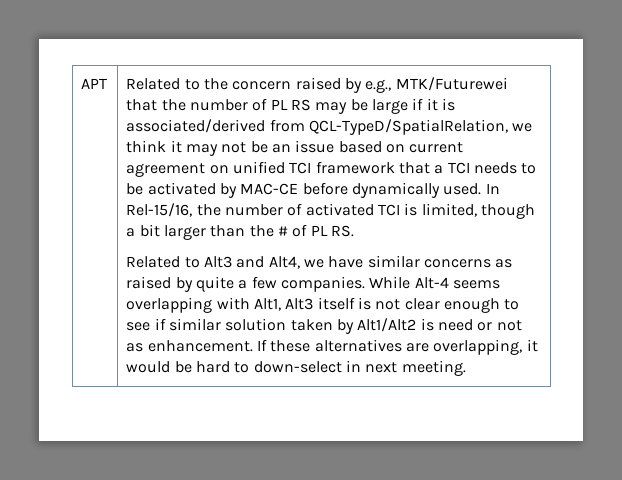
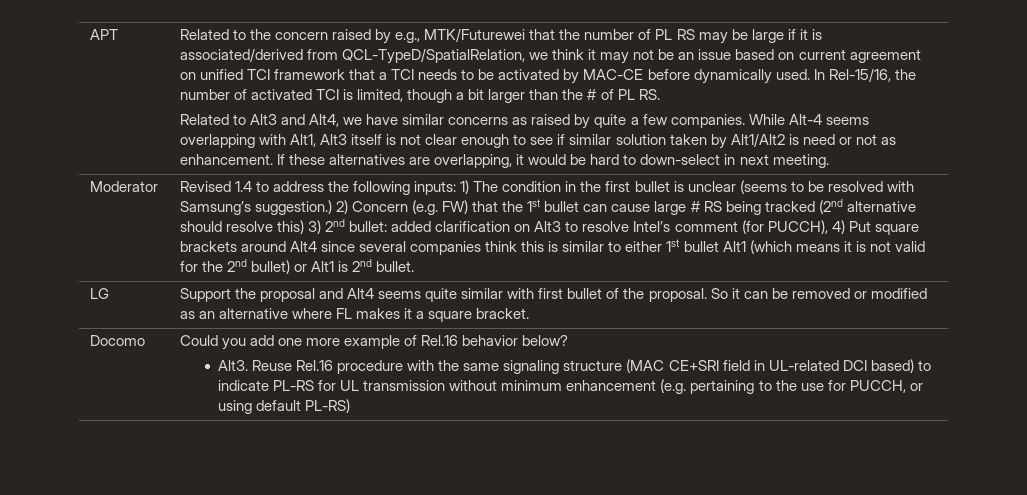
+ Moderator | Revised 1.4 to address the following inputs: 1) The condition in the first bullet is unclear (seems to be resolved with Samsung’s suggestion.) 2) Concern (e.g. FW) that the 1st bullet can cause large # RS being tracked (2nd alternative should resolve this) 3) 2nd bullet: added clarification on Alt3 to resolve Intel’s comment (for PUCCH), 4) Put square brackets around Alt4 since several companies think this is similar to either 1st bullet Alt1 (which means it is not valid for the 2nd bullet) or Alt1 is 2nd bullet.
+ LG | Support the proposal and Alt4 seems quite similar with first bullet of the proposal. So it can be removed or modified as an alternative where FL makes it a square bracket.
+ Docomo | Could you add one more example of Rel.16 behavior below?
+ Alt3. Reuse Rel.16 procedure with the same signaling structure (MAC CE+SRI field in UL-related DCI based) to indicate PL-RS for UL transmission without minimum enhancement (e.g. pertaining to the use for PUCCH, or using default PL-RS)

